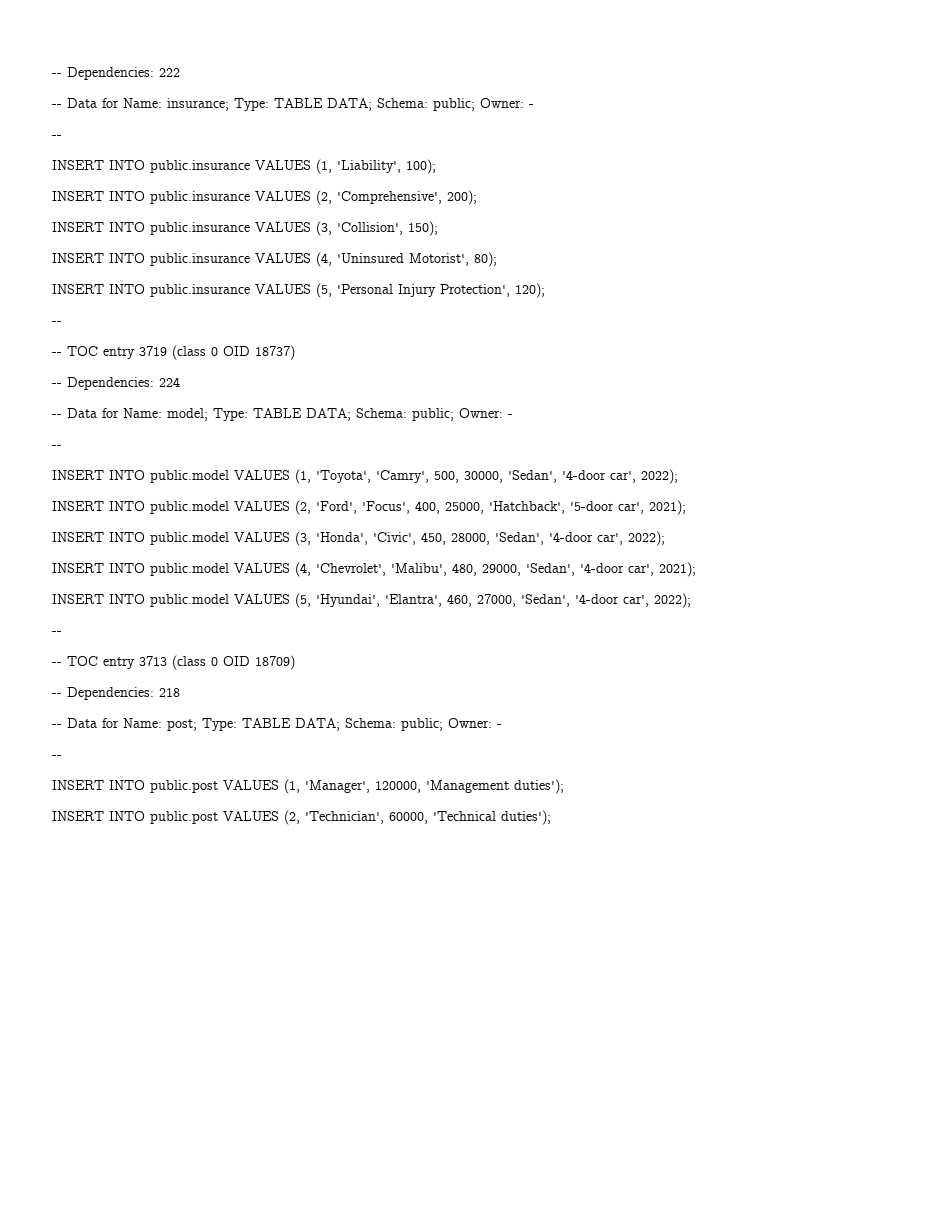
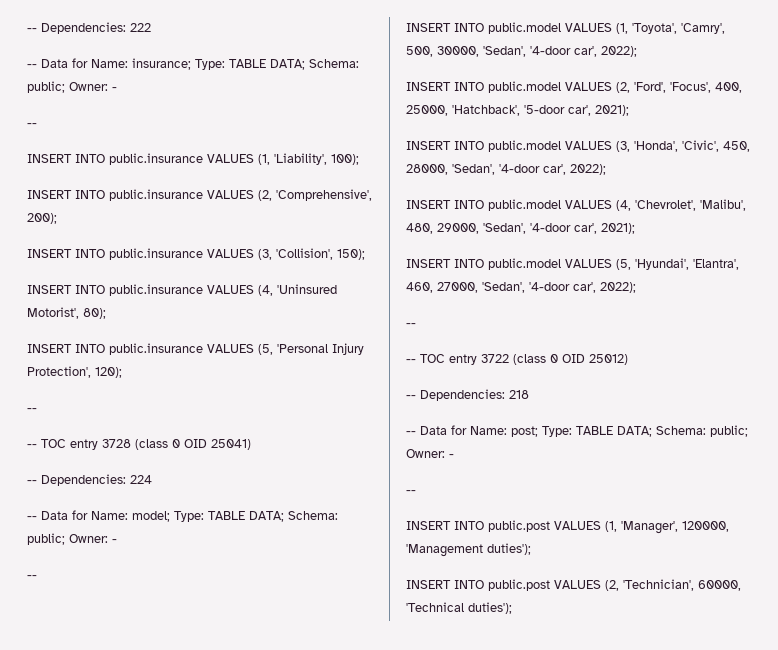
- -- TOC entry 3719 (class 0 OID 18737)
+ -- TOC entry 3728 (class 0 OID 25041)
- -- TOC entry 3713 (class 0 OID 18709)
+ -- TOC entry 3722 (class 0 OID 25012)

